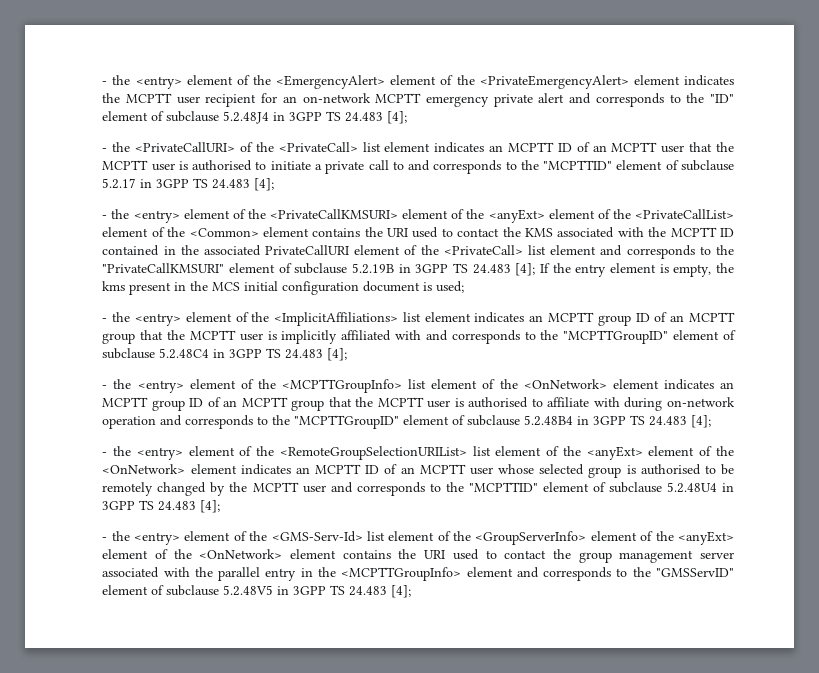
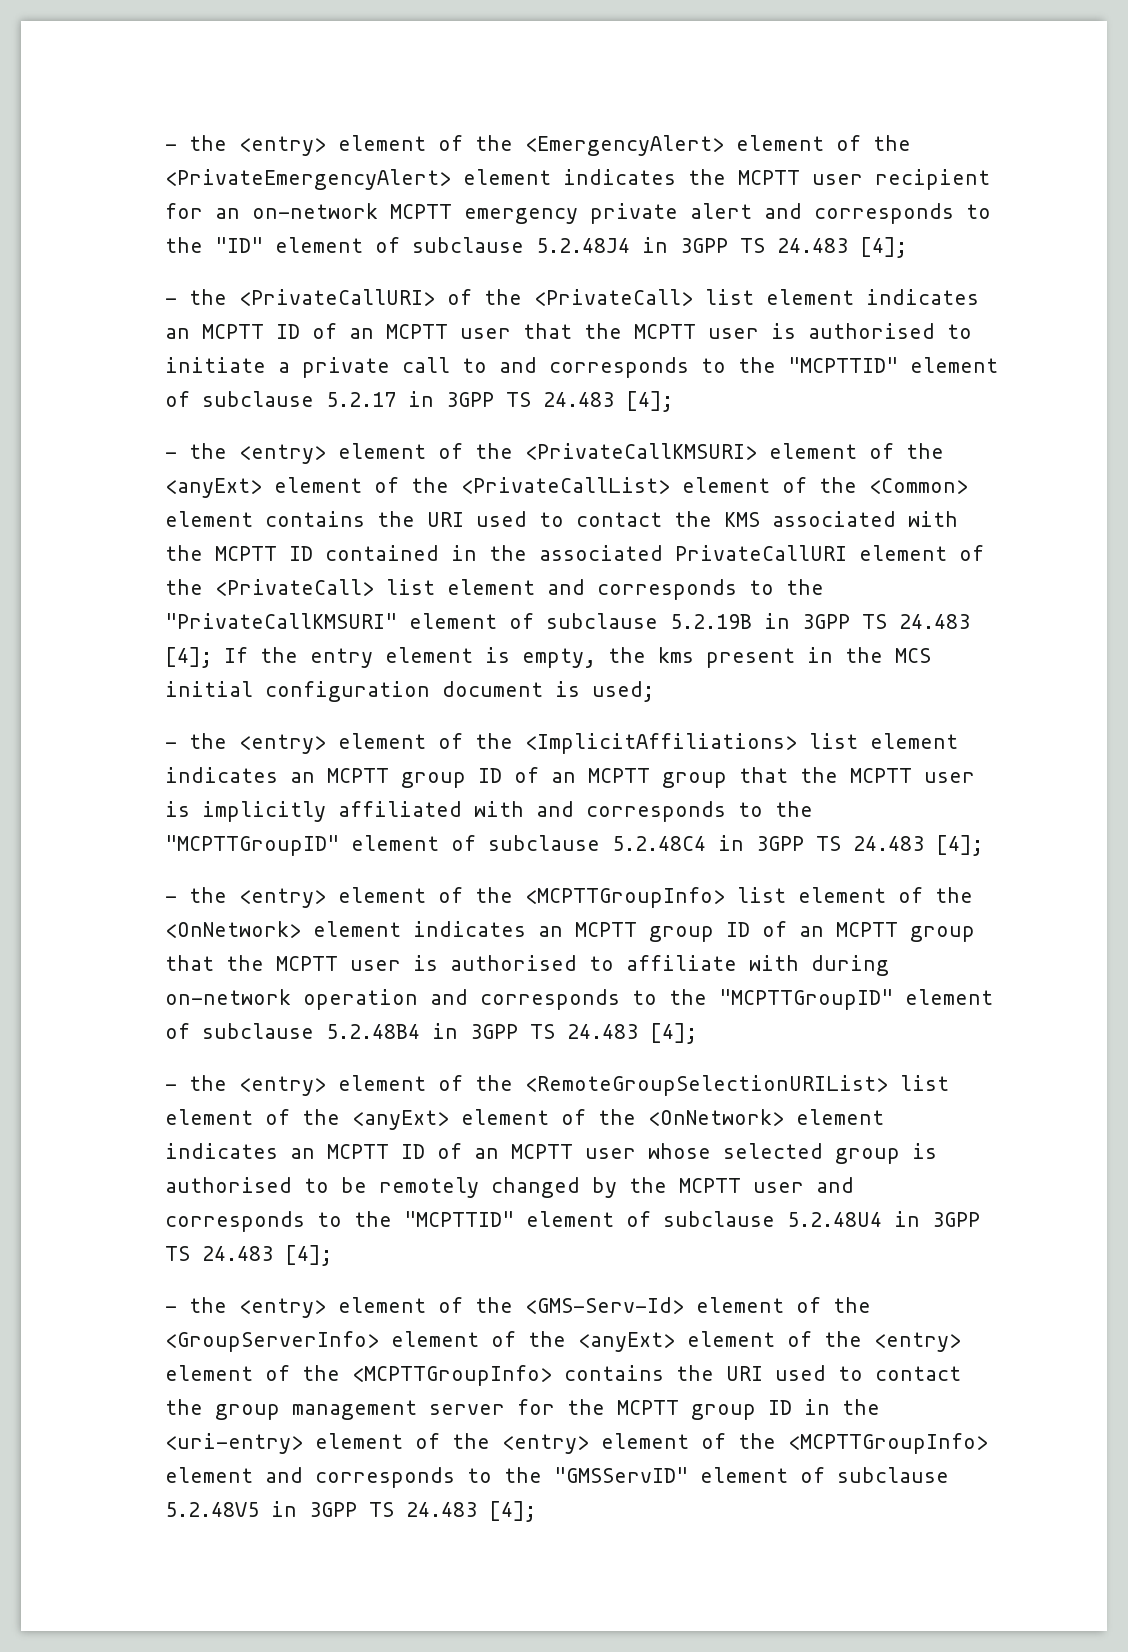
- - the <entry> element of the <GMS-Serv-Id> list element of the <GroupServerInfo> element of the <anyExt> element of the <OnNetwork> element contains the URI used to contact the group management server associated with the parallel entry in the <MCPTTGroupInfo> element and corresponds to the "GMSServID" element of subclause 5.2.48V5 in 3GPP TS 24.483 [4];
+ - the <entry> element of the <GMS-Serv-Id> element of the <GroupServerInfo> element of the <anyExt> element of the <entry> element of the <MCPTTGroupInfo> contains the URI used to contact the group management server for the MCPTT group ID in the <uri-entry> element of the <entry> element of the <MCPTTGroupInfo> element and corresponds to the "GMSServID" element of subclause 5.2.48V5 in 3GPP TS 24.483 [4];

